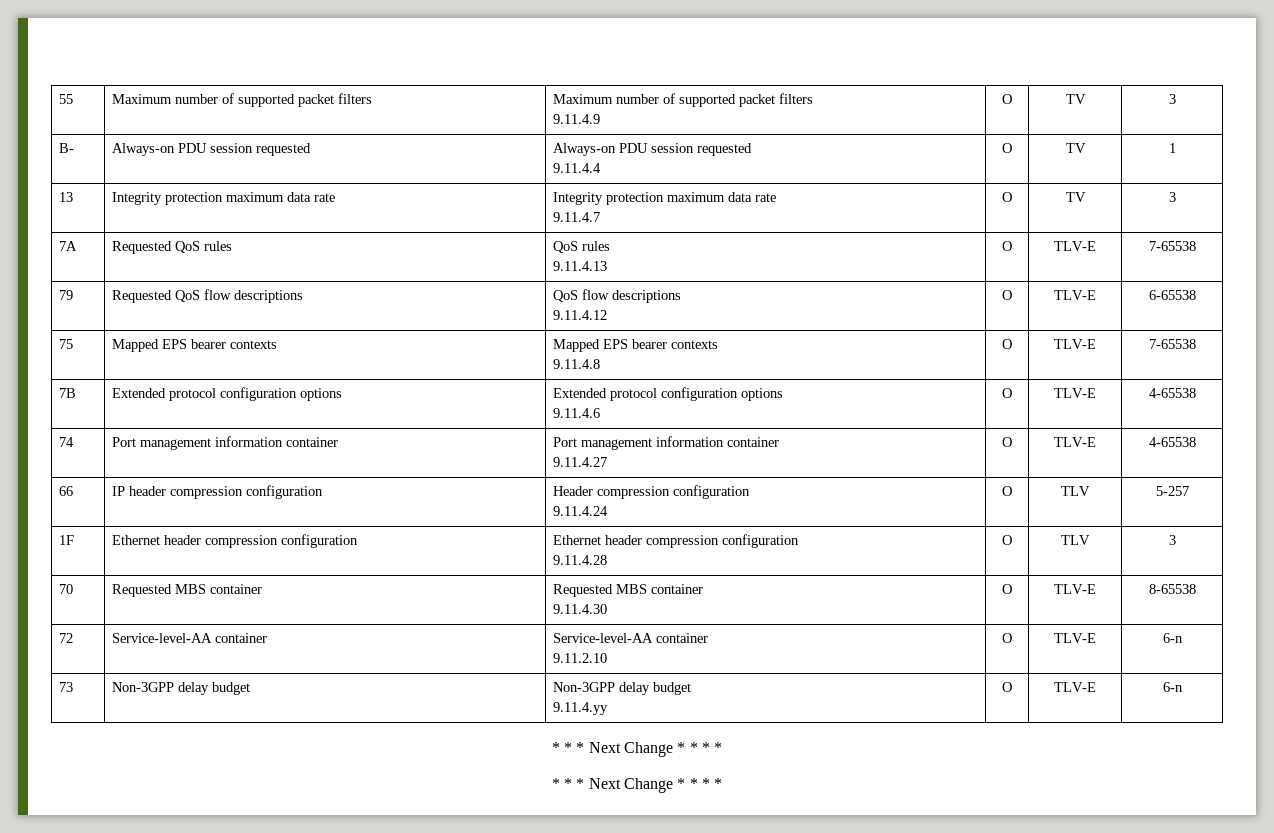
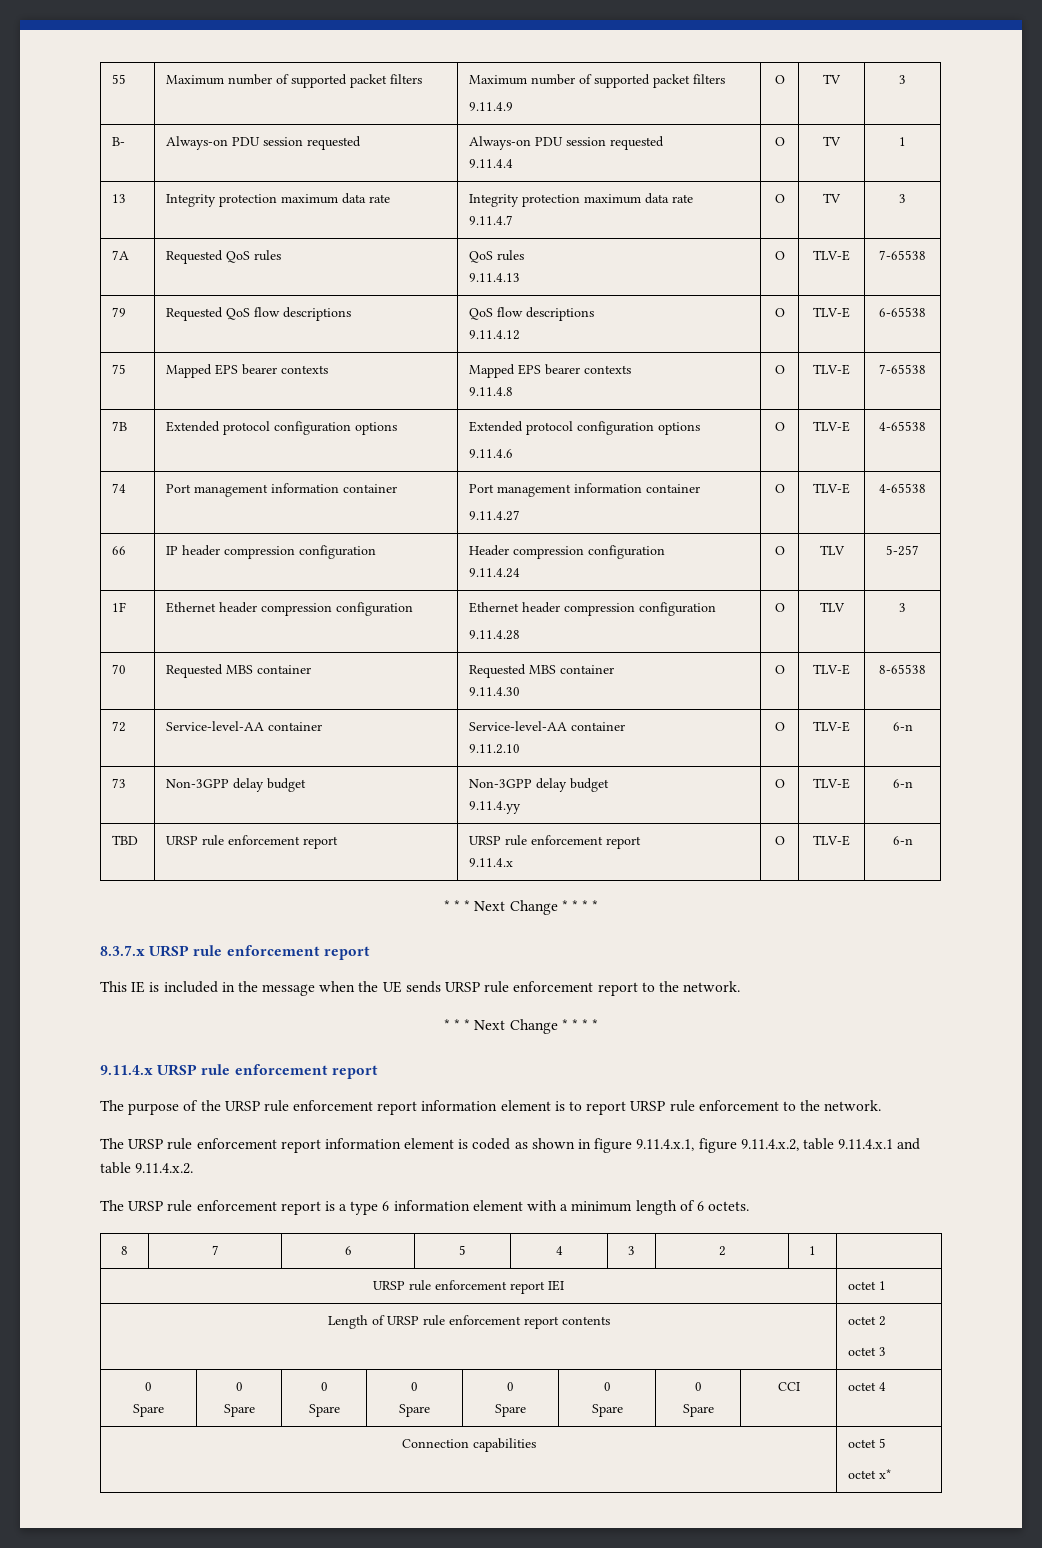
  73 | Non-3GPP delay budget | Non-3GPP delay budget
  9.11.4.yy | O | TLV-E | 6-n
+ TBD | URSP rule enforcement report | URSP rule enforcement report
+ 9.11.4.x | O | TLV-E | 6-n
  * * * Next Change * * * *
+ 8.3.7.x URSP rule enforcement report
+ This IE is included in the message when the UE sends URSP rule enforcement report to the network.
  * * * Next Change * * * *
+ 9.11.4.x URSP rule enforcement report
+ The purpose of the URSP rule enforcement report information element is to report URSP rule enforcement to the network.
+ The URSP rule enforcement report information element is coded as shown in figure 9.11.4.x.1, figure 9.11.4.x.2, table 9.11.4.x.1 and table 9.11.4.x.2.
+ The URSP rule enforcement report is a type 6 information element with a minimum length of 6 octets.
+ 8 | 7 | 6 | 5 | 4 | 3 | 2 | 1 |
+ URSP rule enforcement report IEI | octet 1
+ Length of URSP rule enforcement report contents | octet 2
+ octet 3
+ 0
+ Spare | 0
+ Spare | 0
+ Spare | 0
+ Spare | 0
+ Spare | 0
+ Spare | 0
+ Spare | CCI | octet 4
+ Connection capabilities | octet 5
+ octet x*

